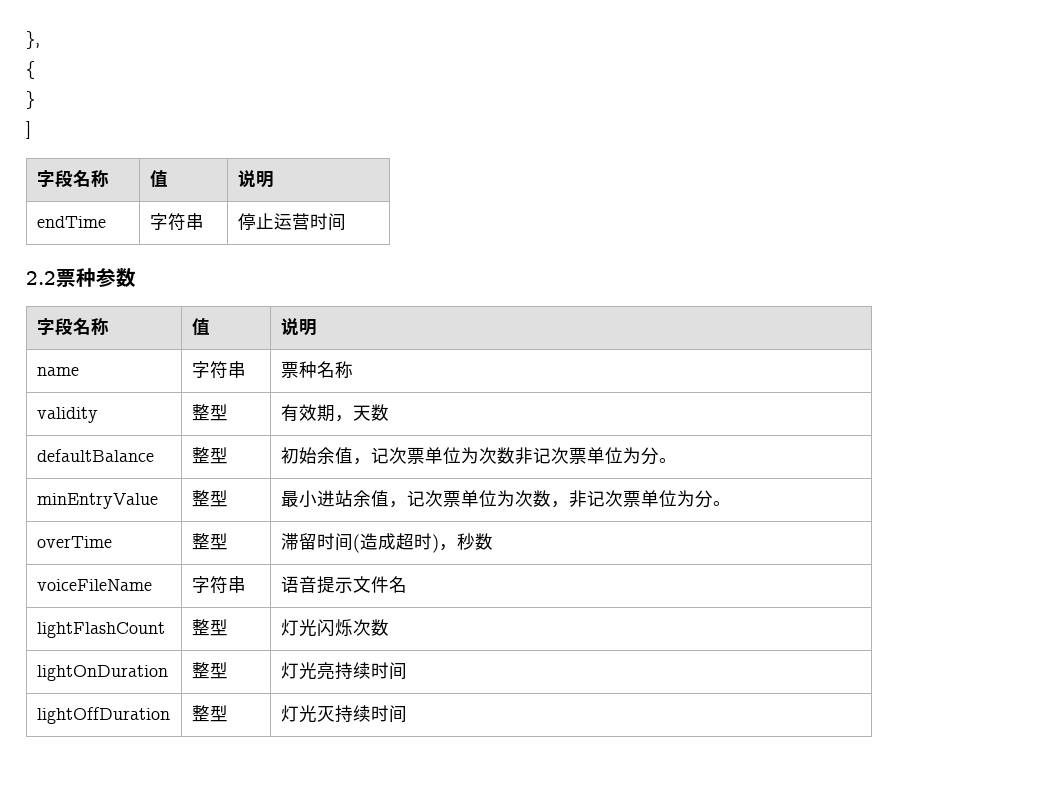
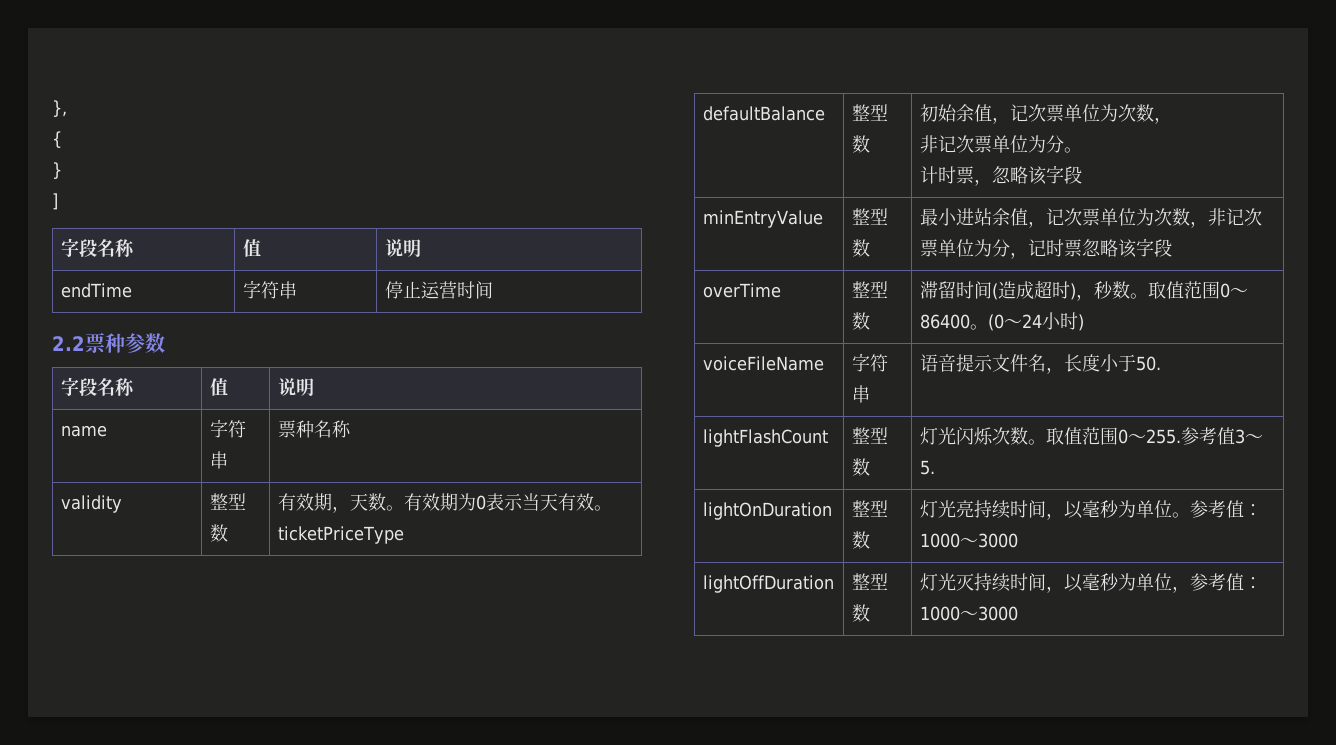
- validity | 整型 | 有效期，天数
+ validity | 整型数 | 有效期，天数。有效期为0表示当天有效。ticketPriceType
- defaultBalance | 整型 | 初始余值，记次票单位为次数非记次票单位为分。
+ defaultBalance | 整型数 | 初始余值，记次票单位为次数，
+ 非记次票单位为分。
+ 计时票，忽略该字段
- minEntryValue | 整型 | 最小进站余值，记次票单位为次数，非记次票单位为分。
+ minEntryValue | 整型数 | 最小进站余值，记次票单位为次数，非记次票单位为分，记时票忽略该字段
- overTime | 整型 | 滞留时间(造成超时)，秒数
+ overTime | 整型数 | 滞留时间(造成超时)，秒数。取值范围0～86400。(0～24小时)
- voiceFileName | 字符串 | 语音提示文件名
+ voiceFileName | 字符串 | 语音提示文件名，长度小于50.
- lightFlashCount | 整型 | 灯光闪烁次数
+ lightFlashCount | 整型数 | 灯光闪烁次数。取值范围0～255.参考值3～5.
- lightOnDuration | 整型 | 灯光亮持续时间
+ lightOnDuration | 整型数 | 灯光亮持续时间，以毫秒为单位。参考值：1000～3000
- lightOffDuration | 整型 | 灯光灭持续时间
+ lightOffDuration | 整型数 | 灯光灭持续时间，以毫秒为单位，参考值：1000～3000

